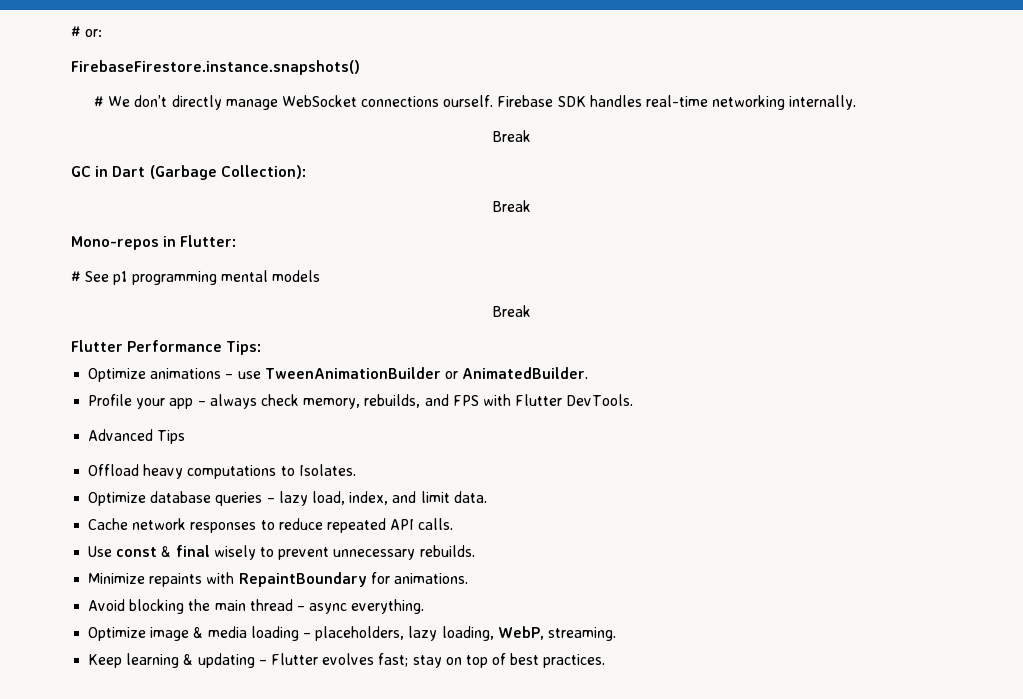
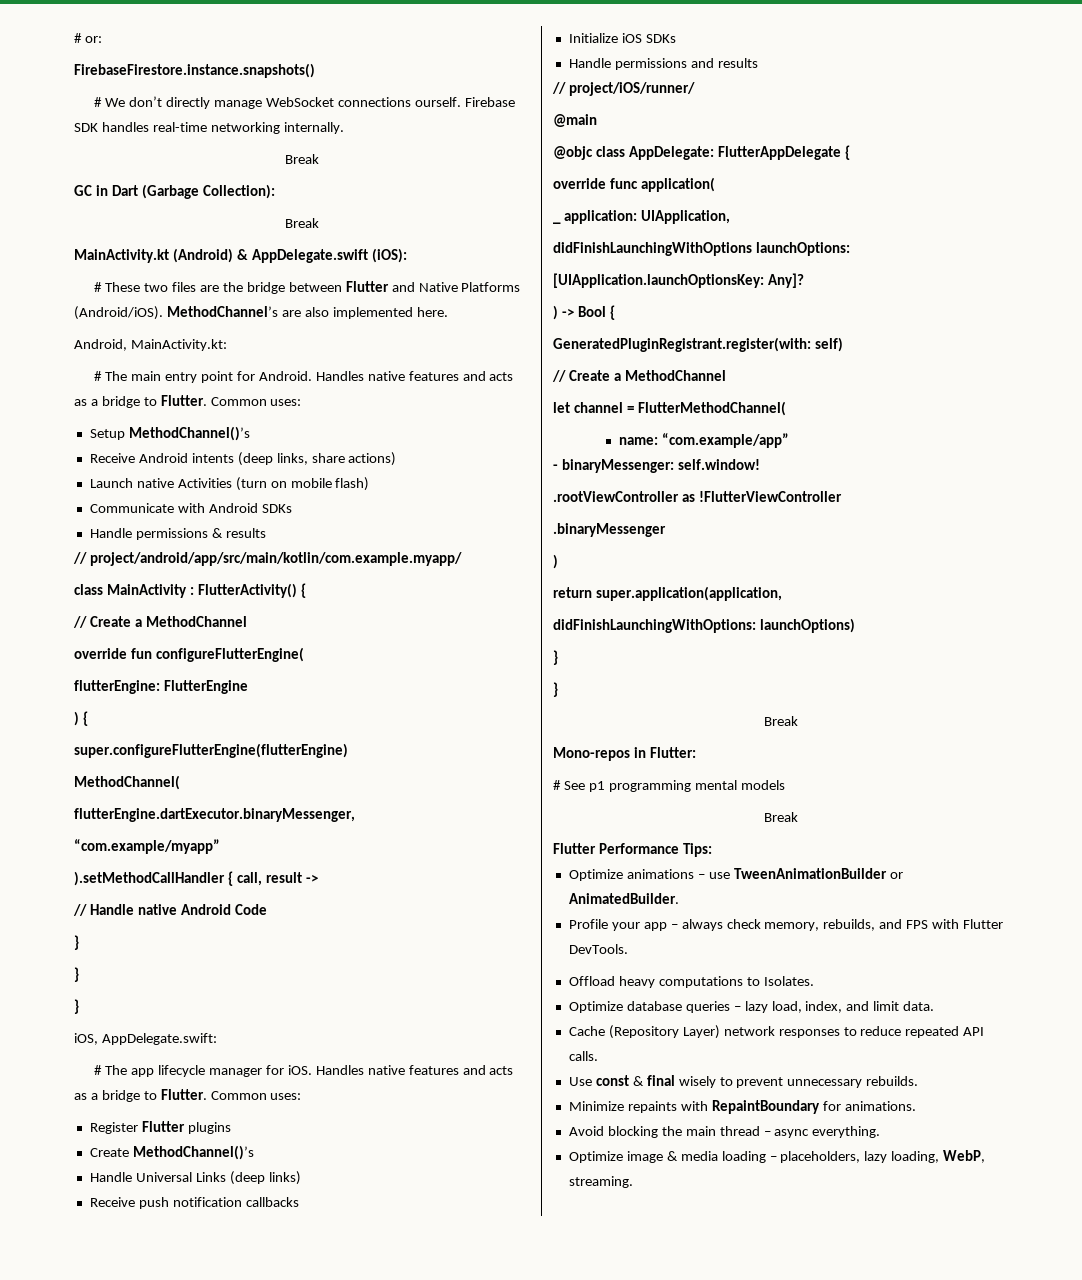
+ MainActivity.kt (Android) & AppDelegate.swift (iOS):
+ # These two files are the bridge between Flutter and Native Platforms (Android/iOS). MethodChannel’s are also implemented here.
+ Android, MainActivity.kt:
+ # The main entry point for Android. Handles native features and acts as a bridge to Flutter. Common uses:
+ Setup MethodChannel()’s
+ Receive Android intents (deep links, share actions)
+ Launch native Activities (turn on mobile flash)
+ Communicate with Android SDKs
+ Handle permissions & results
+ // project/android/app/src/main/kotlin/com.example.myapp/
+ class MainActivity : FlutterActivity() {
+ // Create a MethodChannel
+ override fun configureFlutterEngine(
+ flutterEngine: FlutterEngine
+ ) {
+ super.configureFlutterEngine(flutterEngine)
+ MethodChannel(
+ flutterEngine.dartExecutor.binaryMessenger,
+ “com.example/myapp”
+ ).setMethodCallHandler { call, result ->
+ // Handle native Android Code
+ }
+ }
+ }
+ iOS, AppDelegate.swift:
+ # The app lifecycle manager for iOS. Handles native features and acts as a bridge to Flutter. Common uses:
+ Register Flutter plugins
+ Create MethodChannel()’s
+ Handle Universal Links (deep links)
+ Receive push notification callbacks
+ Initialize iOS SDKs
+ Handle permissions and results
+ // project/iOS/runner/
+ @main
+ @objc class AppDelegate: FlutterAppDelegate {
+ override func application(
+ _ application: UIApplication,
+ didFinishLaunchingWithOptions launchOptions:
+ [UIApplication.launchOptionsKey: Any]?
+ ) -> Bool {
+ GeneratedPluginRegistrant.register(with: self)
+ // Create a MethodChannel
+ let channel = FlutterMethodChannel(
+ name: “com.example/app”
+ - binaryMessenger: self.window!
+ .rootViewController as !FlutterViewController
+ .binaryMessenger
+ )
+ return super.application(application,
+ didFinishLaunchingWithOptions: launchOptions)
+ }
+ }
+ Break
- Advanced Tips
- Cache network responses to reduce repeated API calls.
+ Cache (Repository Layer) network responses to reduce repeated API calls.
- Keep learning & updating – Flutter evolves fast; stay on top of best practices.

